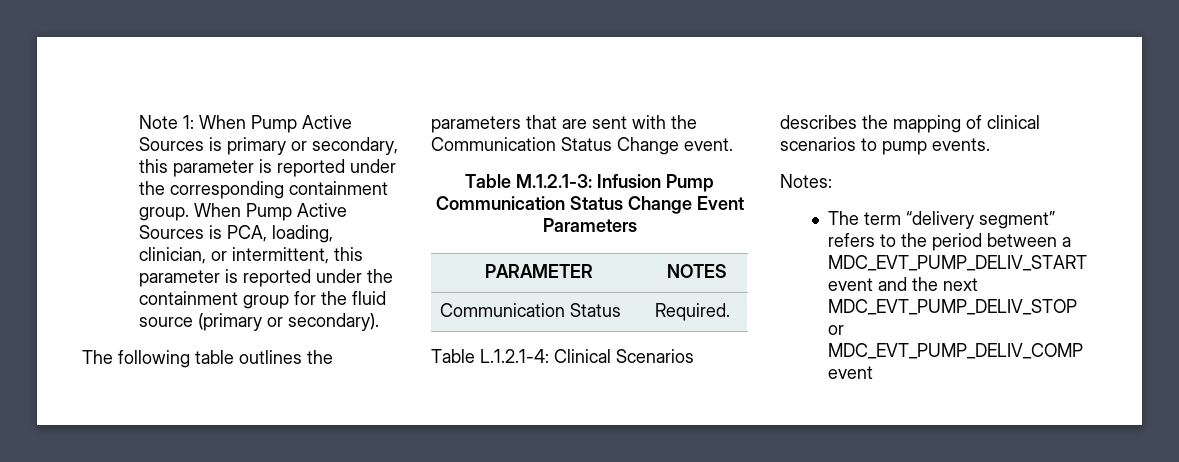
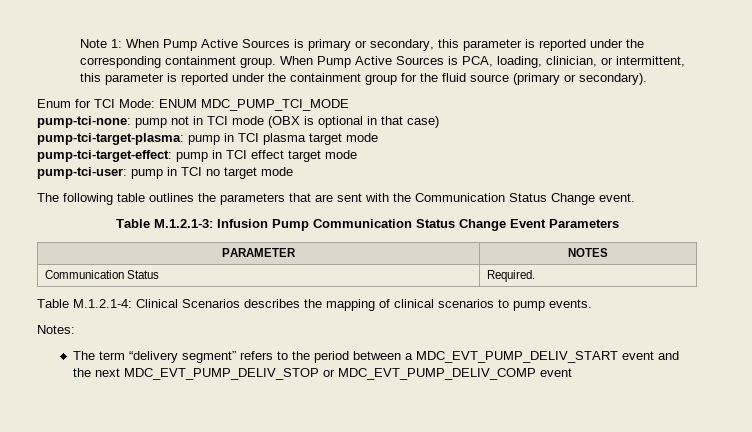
+ Enum for TCI Mode: ENUM MDC_PUMP_TCI_MODE
+ pump-tci-none: pump not in TCI mode (OBX is optional in that case)
+ pump-tci-target-plasma: pump in TCI plasma target mode
+ pump-tci-target-effect: pump in TCI effect target mode
+ pump-tci-user: pump in TCI no target mode
- Table L.1.2.1-4: Clinical Scenarios describes the mapping of clinical scenarios to pump events.
+ Table M.1.2.1-4: Clinical Scenarios describes the mapping of clinical scenarios to pump events.

